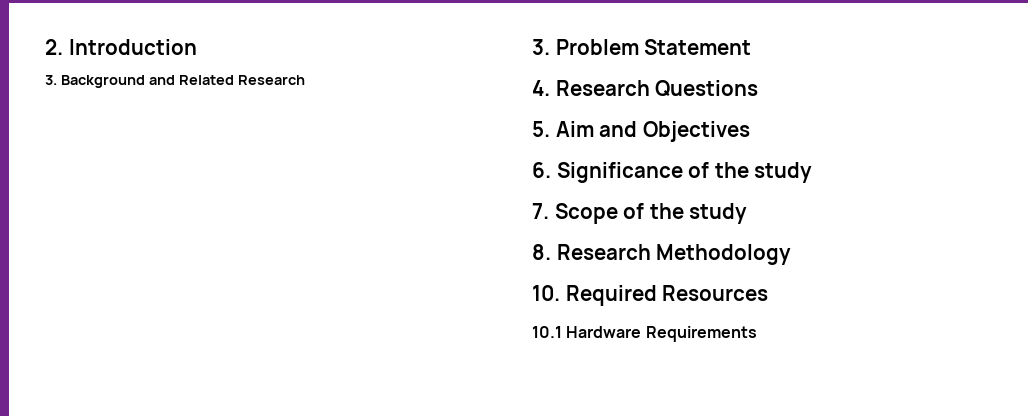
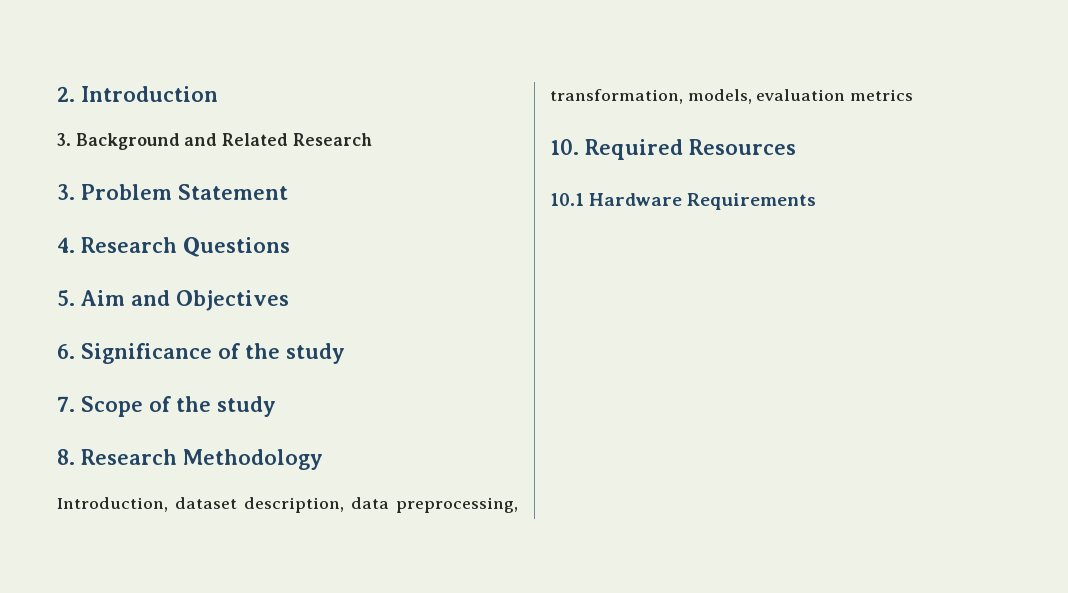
+ Introduction, dataset description, data preprocessing, transformation, models, evaluation metrics

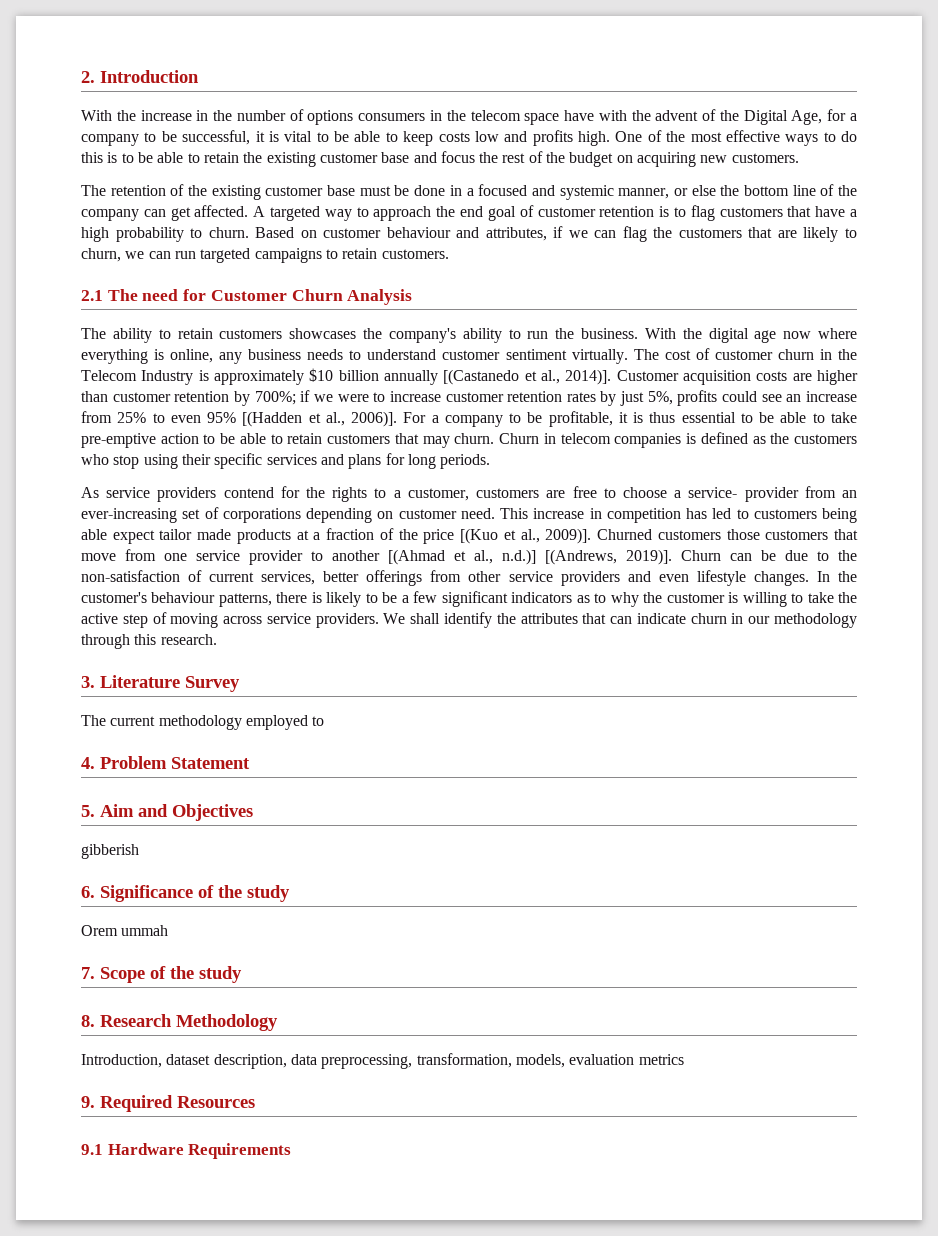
- 3. Background and Related Research
- 3. Problem Statement
+ With the increase in the number of options consumers in the telecom space have with the advent of the Digital Age, for a company to be successful, it is vital to be able to keep costs low and profits high. One of the most effective ways to do this is to be able to retain the existing customer base and focus the rest of the budget on acquiring new customers.
+ The retention of the existing customer base must be done in a focused and systemic manner, or else the bottom line of the company can get affected. A targeted way to approach the end goal of customer retention is to flag customers that have a high probability to churn. Based on customer behaviour and attributes, if we can flag the customers that are likely to churn, we can run targeted campaigns to retain customers.
+ 2.1 The need for Customer Churn Analysis
+ The ability to retain customers showcases the company's ability to run the business. With the digital age now where everything is online, any business needs to understand customer sentiment virtually. The cost of customer churn in the Telecom Industry is approximately $10 billion annually [(Castanedo et al., 2014)]. Customer acquisition costs are higher than customer retention by 700%; if we were to increase customer retention rates by just 5%, profits could see an increase from 25% to even 95% [(Hadden et al., 2006)]. For a company to be profitable, it is thus essential to be able to take pre-emptive action to be able to retain customers that may churn. Churn in telecom companies is defined as the customers who stop using their specific services and plans for long periods.
+ As service providers contend for the rights to a customer, customers are free to choose a service- provider from an ever-increasing set of corporations depending on customer need. This increase in competition has led to customers being able expect tailor made products at a fraction of the price [(Kuo et al., 2009)]. Churned customers those customers that move from one service provider to another [(Ahmad et al., n.d.)] [(Andrews, 2019)]. Churn can be due to the non-satisfaction of current services, better offerings from other service providers and even lifestyle changes. In the customer's behaviour patterns, there is likely to be a few significant indicators as to why the customer is willing to take the active step of moving across service providers. We shall identify the attributes that can indicate churn in our methodology through this research.
+ 3. Literature Survey
+ The current methodology employed to
+ 4. Problem Statement
- 4. Research Questions
+ gibberish
+ Orem ummah
- 10. Required Resources
+ 9. Required Resources
- 10.1 Hardware Requirements
+ 9.1 Hardware Requirements

